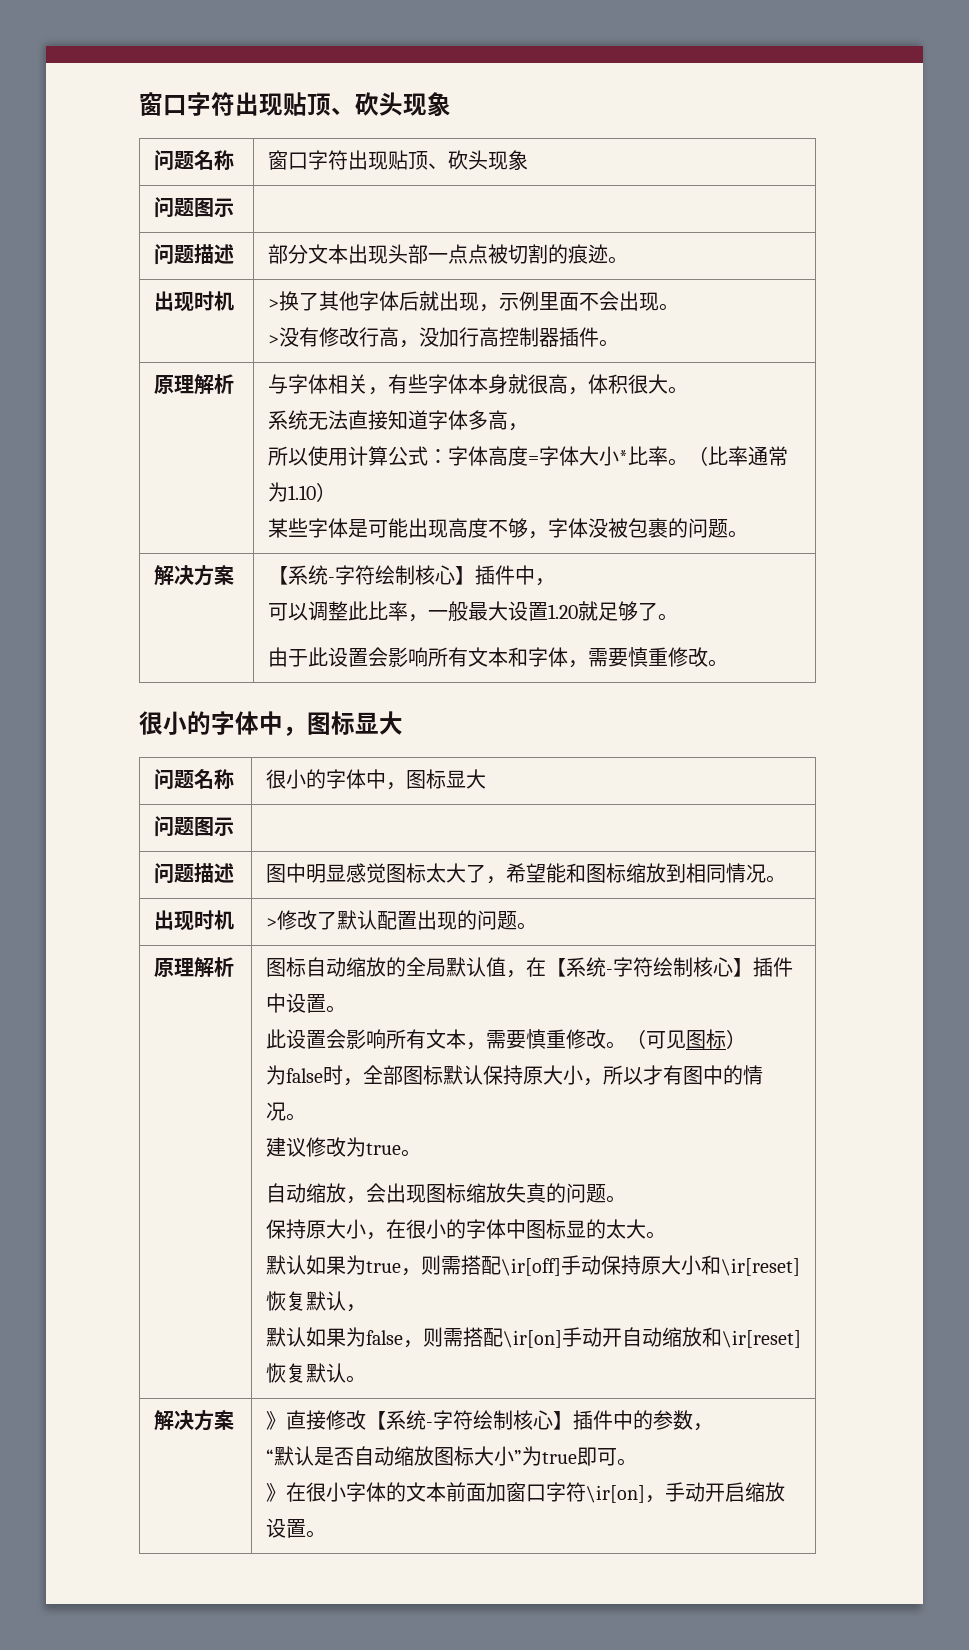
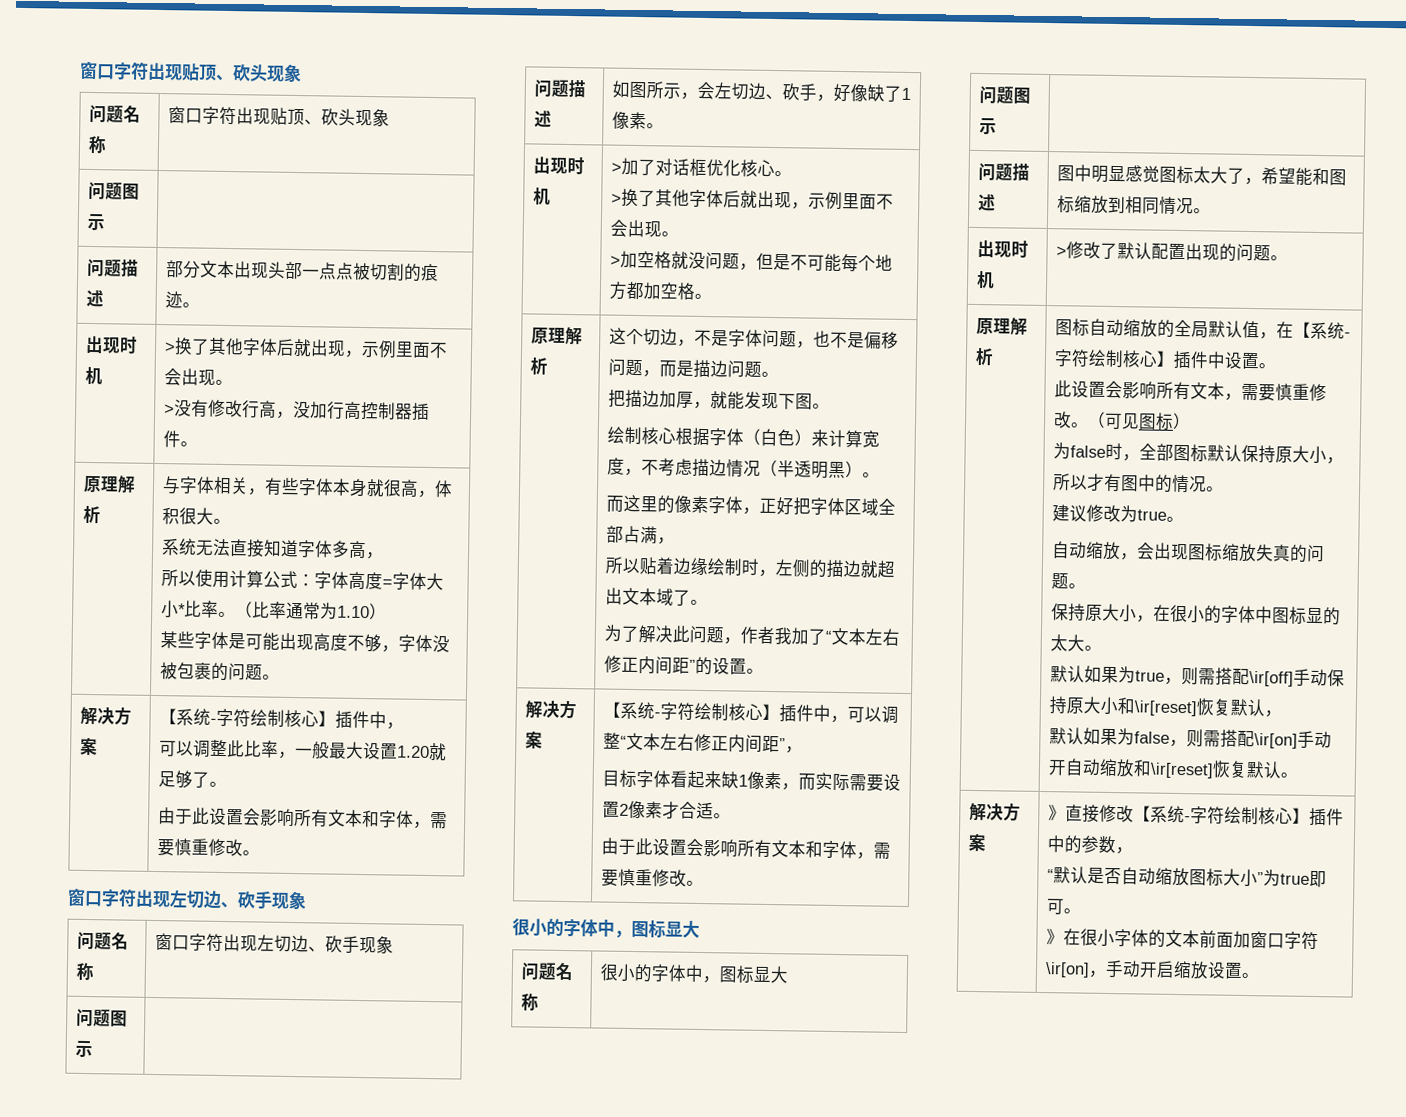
  某些字体是可能出现高度不够，字体没被包裹的问题。
  解决方案 | 【系统-字符绘制核心】插件中，
  可以调整此比率，一般最大设置1.20就足够了。
+ 由于此设置会影响所有文本和字体，需要慎重修改。
+ 窗口字符出现左切边、砍手现象
+ 问题名称 | 窗口字符出现左切边、砍手现象
+ 问题图示 |
+ 问题描述 | 如图所示，会左切边、砍手，好像缺了1像素。
+ 出现时机 | >加了对话框优化核心。
+ >换了其他字体后就出现，示例里面不会出现。
+ >加空格就没问题，但是不可能每个地方都加空格。
+ 原理解析 | 这个切边，不是字体问题，也不是偏移问题，而是描边问题。
+ 把描边加厚，就能发现下图。
+ 绘制核心根据字体（白色）来计算宽度，不考虑描边情况（半透明黑）。
+ 而这里的像素字体，正好把字体区域全部占满，
+ 所以贴着边缘绘制时，左侧的描边就超出文本域了。
+ 为了解决此问题，作者我加了“文本左右修正内间距”的设置。
+ 解决方案 | 【系统-字符绘制核心】插件中，可以调整“文本左右修正内间距”，
+ 目标字体看起来缺1像素，而实际需要设置2像素才合适。

